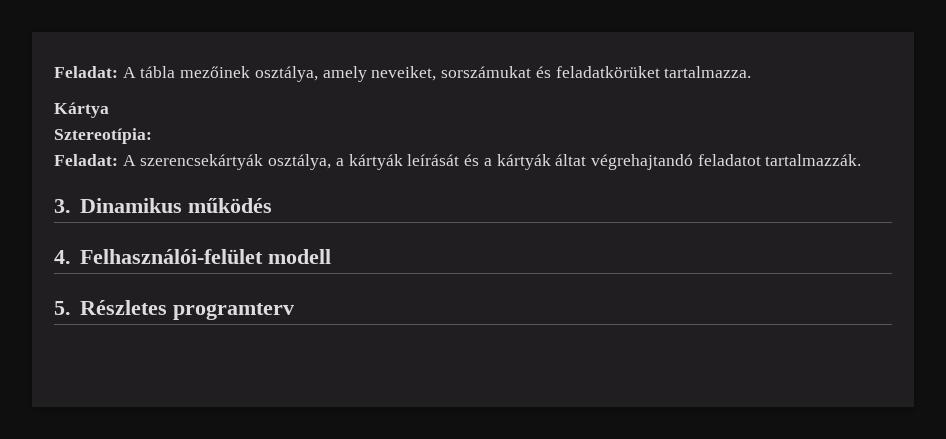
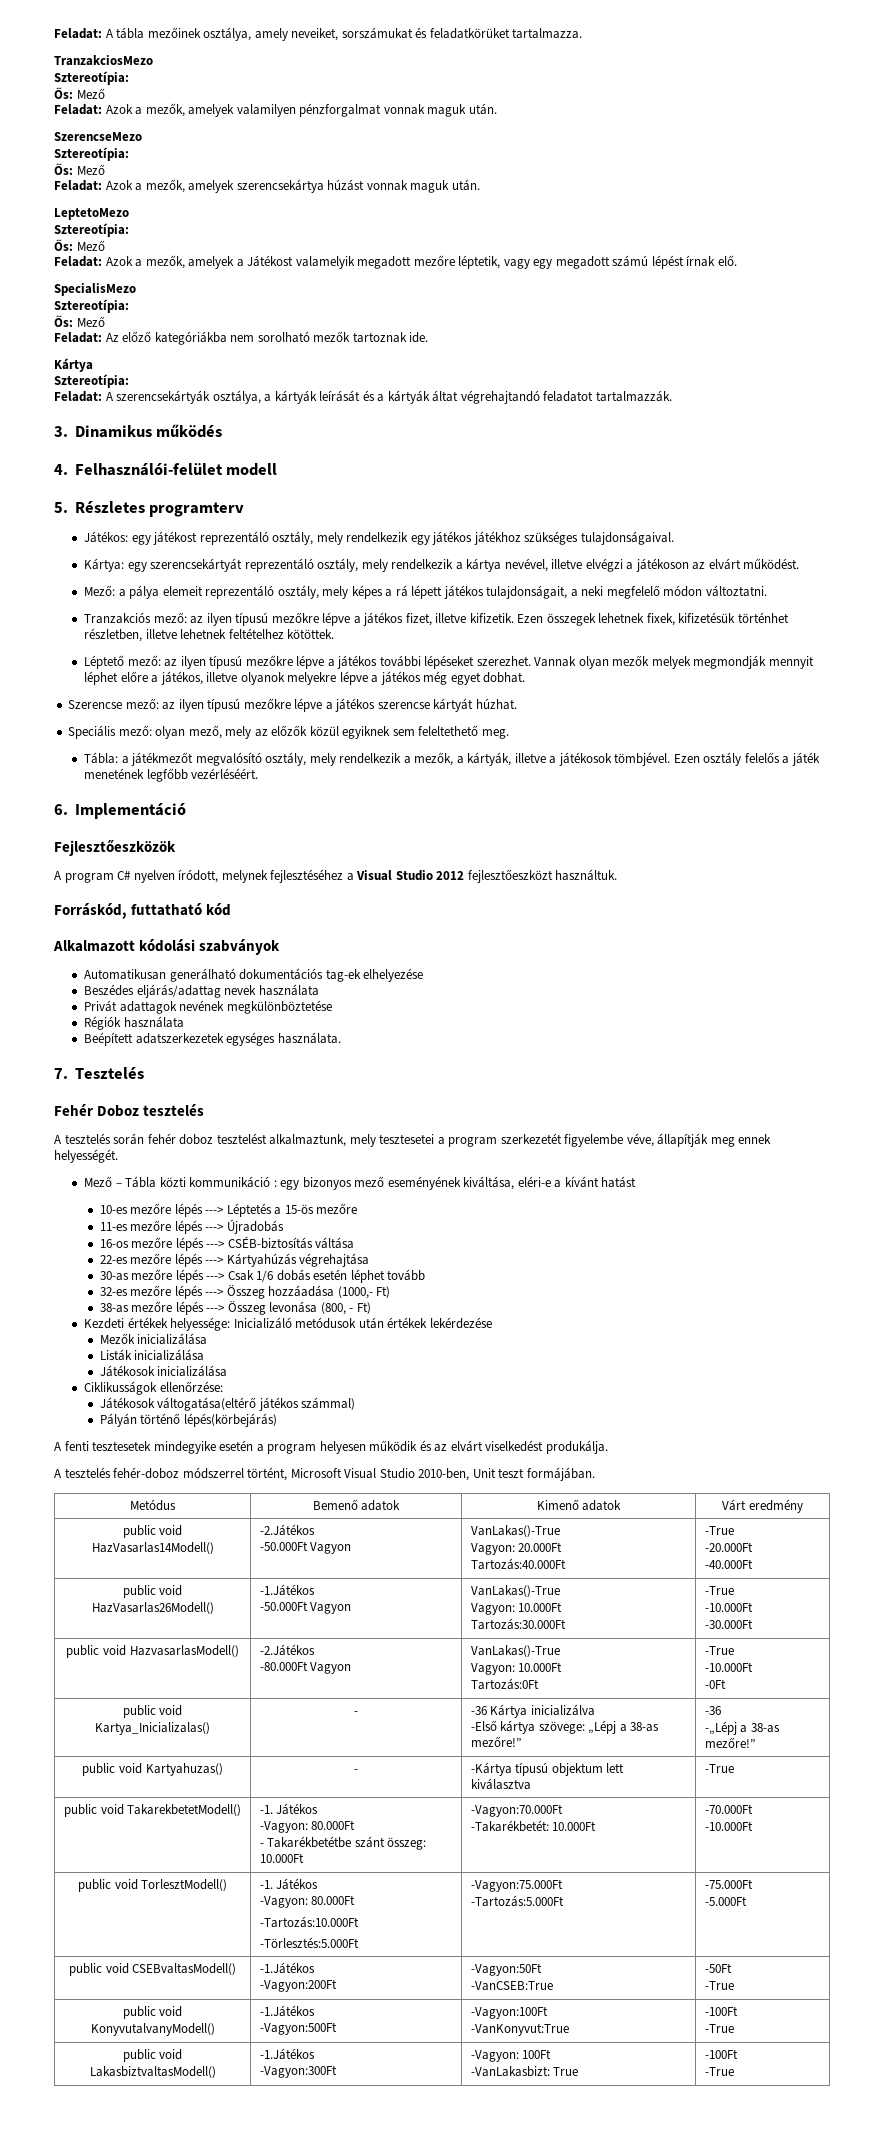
+ TranzakciosMezo
+ Sztereotípia:
+ Ős: Mező
+ Feladat: Azok a mezők, amelyek valamilyen pénzforgalmat vonnak maguk után.
+ SzerencseMezo
+ Sztereotípia:
+ Ős: Mező
+ Feladat: Azok a mezők, amelyek szerencsekártya húzást vonnak maguk után.
+ LeptetoMezo
+ Sztereotípia:
+ Ős: Mező
+ Feladat: Azok a mezők, amelyek a Játékost valamelyik megadott mezőre léptetik, vagy egy megadott számú lépést írnak elő.
+ SpecialisMezo
+ Sztereotípia:
+ Ős: Mező
+ Feladat: Az előző kategóriákba nem sorolható mezők tartoznak ide.
+ Játékos: egy játékost reprezentáló osztály, mely rendelkezik egy játékos játékhoz szükséges tulajdonságaival.
+ Kártya: egy szerencsekártyát reprezentáló osztály, mely rendelkezik a kártya nevével, illetve elvégzi a játékoson az elvárt működést.
+ Mező: a pálya elemeit reprezentáló osztály, mely képes a rá lépett játékos tulajdonságait, a neki megfelelő módon változtatni.
+ Tranzakciós mező: az ilyen típusú mezőkre lépve a játékos fizet, illetve kifizetik. Ezen összegek lehetnek fixek, kifizetésük történhet részletben, illetve lehetnek feltételhez kötöttek.
+ Léptető mező: az ilyen típusú mezőkre lépve a játékos további lépéseket szerezhet. Vannak olyan mezők melyek megmondják mennyit léphet előre a játékos, illetve olyanok melyekre lépve a játékos még egyet dobhat.
+ Szerencse mező: az ilyen típusú mezőkre lépve a játékos szerencse kártyát húzhat.
+ Speciális mező: olyan mező, mely az előzők közül egyiknek sem feleltethető meg.
+ Tábla: a játékmezőt megvalósító osztály, mely rendelkezik a mezők, a kártyák, illetve a játékosok tömbjével. Ezen osztály felelős a játék menetének legfőbb vezérléséért.
+ 6. Implementáció
+ Fejlesztőeszközök
+ A program C# nyelven íródott, melynek fejlesztéséhez a Visual Studio 2012 fejlesztőeszközt használtuk.
+ Forráskód, futtatható kód
+ Alkalmazott kódolási szabványok
+ Automatikusan generálható dokumentációs tag-ek elhelyezése
+ Beszédes eljárás/adattag nevek használata
+ Privát adattagok nevének megkülönböztetése
+ Régiók használata
+ Beépített adatszerkezetek egységes használata.
+ 7. Tesztelés
+ Fehér Doboz tesztelés
+ A tesztelés során fehér doboz tesztelést alkalmaztunk, mely tesztesetei a program szerkezetét figyelembe véve, állapítják meg ennek helyességét.
+ Mező – Tábla közti kommunikáció : egy bizonyos mező eseményének kiváltása, eléri-e a kívánt hatást
+ 10-es mezőre lépés ---> Léptetés a 15-ös mezőre
+ 11-es mezőre lépés ---> Újradobás
+ 16-os mezőre lépés ---> CSÉB-biztosítás váltása
+ 22-es mezőre lépés ---> Kártyahúzás végrehajtása
+ 30-as mezőre lépés ---> Csak 1/6 dobás esetén léphet tovább
+ 32-es mezőre lépés ---> Összeg hozzáadása (1000,- Ft)
+ 38-as mezőre lépés ---> Összeg levonása (800, - Ft)
+ Kezdeti értékek helyessége: Inicializáló metódusok után értékek lekérdezése
+ Mezők inicializálása
+ Listák inicializálása
+ Játékosok inicializálása
+ Ciklikusságok ellenőrzése:
+ Játékosok váltogatása(eltérő játékos számmal)
+ Pályán történő lépés(körbejárás)
+ A fenti tesztesetek mindegyike esetén a program helyesen működik és az elvárt viselkedést produkálja.
+ A tesztelés fehér-doboz módszerrel történt, Microsoft Visual Studio 2010-ben, Unit teszt formájában.
+ Metódus | Bemenő adatok | Kimenő adatok | Várt eredmény
+ public void HazVasarlas14Modell() | -2.Játékos
+ -50.000Ft Vagyon | VanLakas()-True
+ Vagyon: 20.000Ft
+ Tartozás:40.000Ft | -True
+ -20.000Ft
+ -40.000Ft
+ public void HazVasarlas26Modell() | -1.Játékos
+ -50.000Ft Vagyon | VanLakas()-True
+ Vagyon: 10.000Ft
+ Tartozás:30.000Ft | -True
+ -10.000Ft
+ -30.000Ft
+ public void HazvasarlasModell() | -2.Játékos
+ -80.000Ft Vagyon | VanLakas()-True
+ Vagyon: 10.000Ft
+ Tartozás:0Ft | -True
+ -10.000Ft
+ -0Ft
+ public void Kartya_Inicializalas() | - | -36 Kártya inicializálva
+ -Első kártya szövege: „Lépj a 38-as mezőre!” | -36
+ -„Lépj a 38-as mezőre!”
+ public void Kartyahuzas() | - | -Kártya típusú objektum lett kiválasztva | -True
+ public void TakarekbetetModell() | -1. Játékos
+ -Vagyon: 80.000Ft
+ - Takarékbetétbe szánt összeg: 10.000Ft | -Vagyon:70.000Ft
+ -Takarékbetét: 10.000Ft | -70.000Ft
+ -10.000Ft
+ public void TorlesztModell() | -1. Játékos
+ -Vagyon: 80.000Ft
+ -Tartozás:10.000Ft
+ -Törlesztés:5.000Ft | -Vagyon:75.000Ft
+ -Tartozás:5.000Ft | -75.000Ft
+ -5.000Ft
+ public void CSEBvaltasModell() | -1.Játékos
+ -Vagyon:200Ft | -Vagyon:50Ft
+ -VanCSEB:True | -50Ft
+ -True
+ public void KonyvutalvanyModell() | -1.Játékos
+ -Vagyon:500Ft | -Vagyon:100Ft
+ -VanKonyvut:True | -100Ft
+ -True
+ public void LakasbiztvaltasModell() | -1.Játékos
+ -Vagyon:300Ft | -Vagyon: 100Ft
+ -VanLakasbizt: True | -100Ft
+ -True

